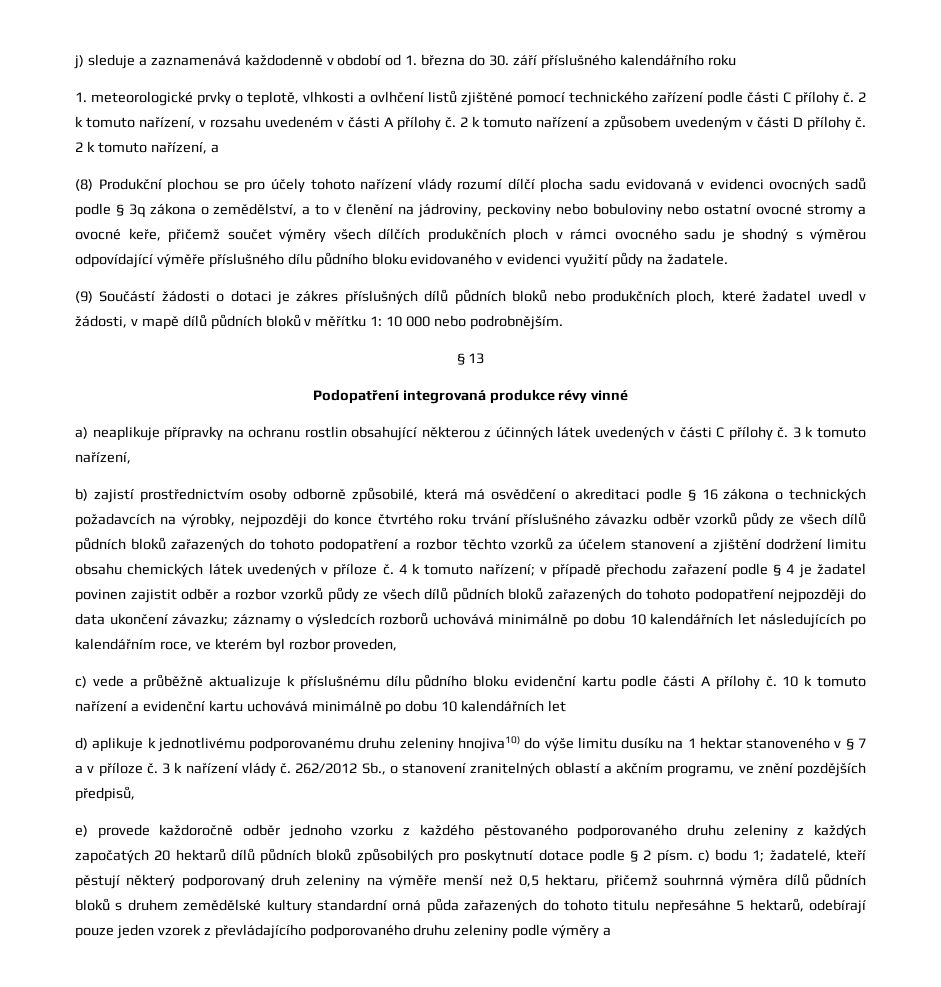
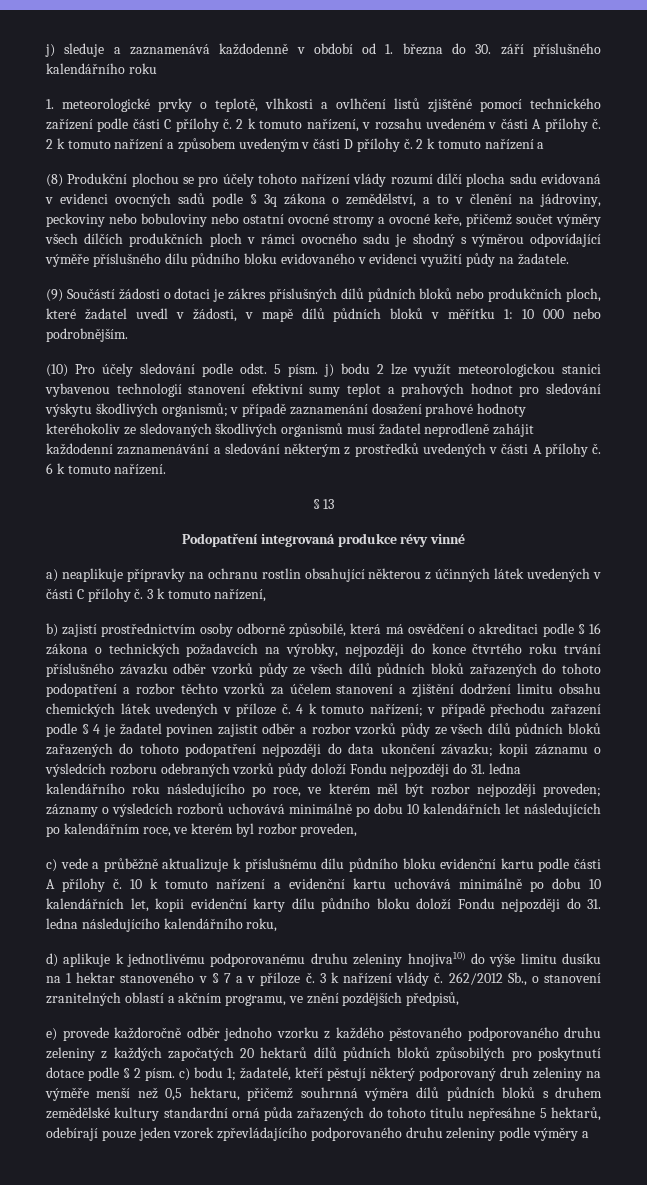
- 2 k tomuto nařízení a způsobem uvedeným v části D přílohy č. 2 k tomuto nařízení, a
+ 2 k tomuto nařízení a způsobem uvedeným v části D přílohy č. 2 k tomuto nařízení a
+ (10) Pro účely sledování podle odst. 5 písm. j) bodu 2 lze využít meteorologickou stanici vybavenou technologií stanovení efektivní sumy teplot a prahových hodnot pro sledování výskytu škodlivých organismů; v případě zaznamenání dosažení prahové hodnoty kteréhokoliv ze sledovaných škodlivých organismů musí žadatel neprodleně zahájit každodenní zaznamenávání a sledování některým z prostředků uvedených v části A přílohy č. 6 k tomuto nařízení.
- 4 k tomuto nařízení; v případě přechodu zařazení podle § 4 je žadatel povinen zajistit odběr a rozbor vzorků půdy ze všech dílů půdních bloků zařazených do tohoto podopatření nejpozději do data ukončení závazku; záznamy o výsledcích rozborů uchovává minimálně po dobu 10 kalendářních let následujících po kalendářním roce, ve kterém byl rozbor proveden,
+ 4 k tomuto nařízení; v případě přechodu zařazení podle § 4 je žadatel povinen zajistit odběr a rozbor vzorků půdy ze všech dílů půdních bloků zařazených do tohoto podopatření nejpozději do data ukončení závazku; kopii záznamu o výsledcích rozboru odebraných vzorků půdy doloží Fondu nejpozději do 31. ledna kalendářního roku následujícího po roce, ve kterém měl být rozbor nejpozději proveden; záznamy o výsledcích rozborů uchovává minimálně po dobu 10 kalendářních let následujících po kalendářním roce, ve kterém byl rozbor proveden,
- 10 k tomuto nařízení a evidenční kartu uchovává minimálně po dobu 10 kalendářních let
+ 10 k tomuto nařízení a evidenční kartu uchovává minimálně po dobu 10 kalendářních let, kopii evidenční karty dílu půdního bloku doloží Fondu nejpozději do 31. ledna následujícího kalendářního roku,
- žadatelé, kteří pěstují některý podporovaný druh zeleniny na výměře menší než 0,5 hektaru, přičemž souhrnná výměra dílů půdních bloků s druhem zemědělské kultury standardní orná půda zařazených do tohoto titulu nepřesáhne 5 hektarů, odebírají pouze jeden vzorek z převládajícího podporovaného druhu zeleniny podle výměry a
+ žadatelé, kteří pěstují některý podporovaný druh zeleniny na výměře menší než 0,5 hektaru, přičemž souhrnná výměra dílů půdních bloků s druhem zemědělské kultury standardní orná půda zařazených do tohoto titulu nepřesáhne 5 hektarů, odebírají pouze jeden vzorek zpřevládajícího podporovaného druhu zeleniny podle výměry a

